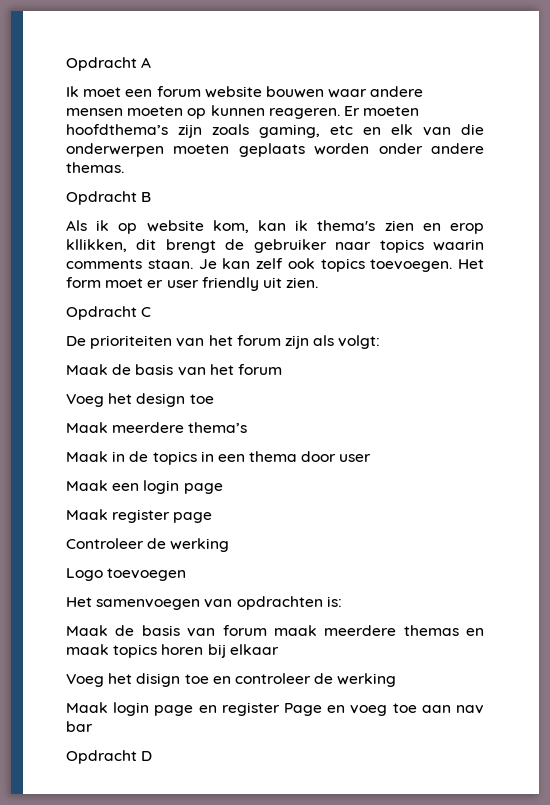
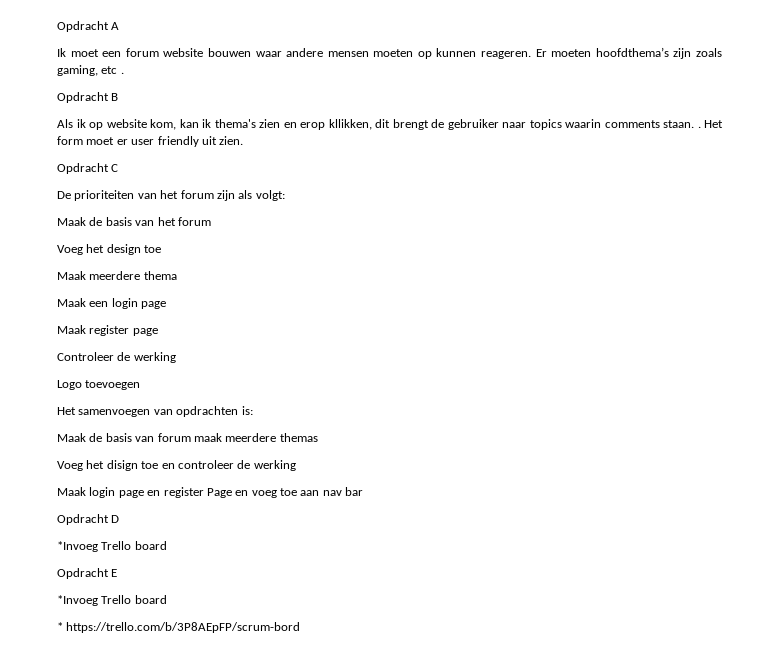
- Er moeten hoofdthema’s zijn zoals gaming, etc en elk van die onderwerpen moeten geplaats worden onder andere themas.
+ Er moeten hoofdthema’s zijn zoals gaming, etc .
- Als ik op website kom, kan ik thema's zien en erop kllikken, dit brengt de gebruiker naar topics waarin comments staan. Je kan zelf ook topics toevoegen.
+ Als ik op website kom, kan ik thema's zien en erop kllikken, dit brengt de gebruiker naar topics waarin comments staan. .
- Maak meerdere thema’s
- Maak in de topics in een thema door user
+ Maak meerdere thema
- Maak de basis van forum maak meerdere themas en maak topics horen bij elkaar
+ Maak de basis van forum maak meerdere themas
  Opdracht D
+ *Invoeg Trello board
+ Opdracht E
+ *Invoeg Trello board
+ * https://trello.com/b/3P8AEpFP/scrum-bord

